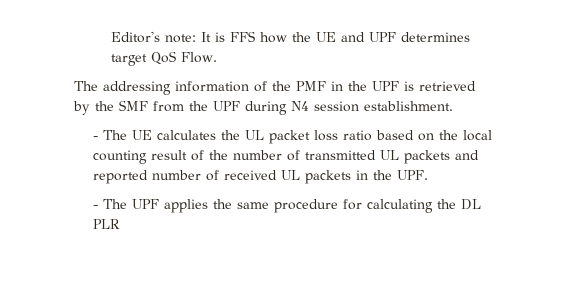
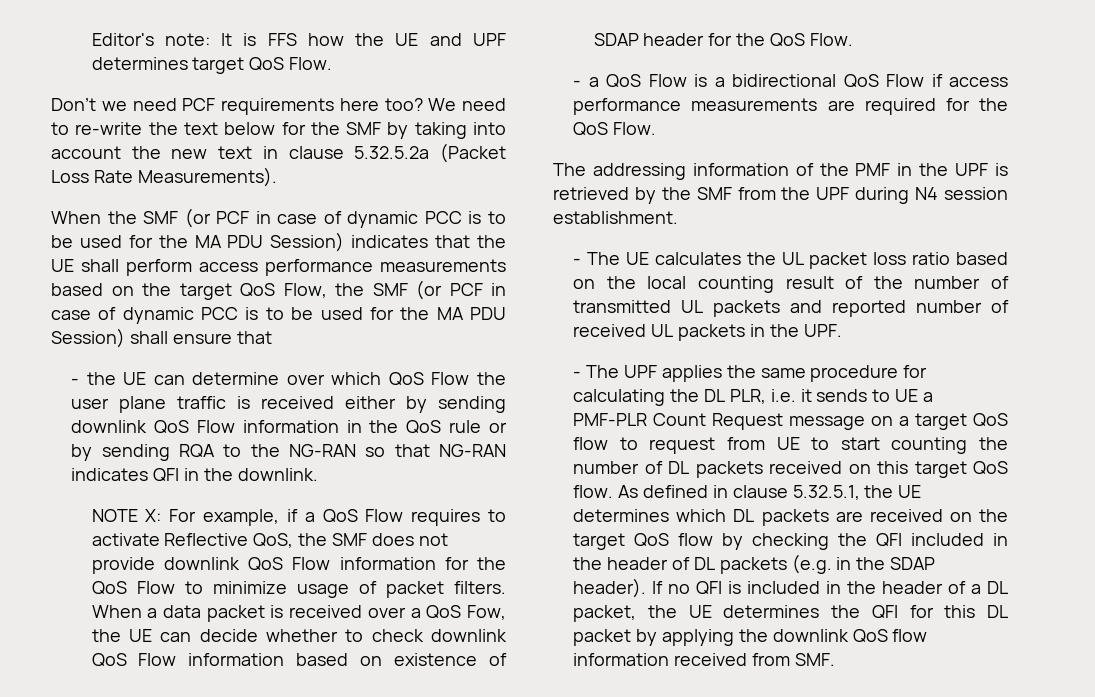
+ Don’t we need PCF requirements here too? We need to re-write the text below for the SMF by taking into account the new text in clause 5.32.5.2a (Packet Loss Rate Measurements).
+ When the SMF (or PCF in case of dynamic PCC is to be used for the MA PDU Session) indicates that the UE shall perform access performance measurements based on the target QoS Flow, the SMF (or PCF in case of dynamic PCC is to be used for the MA PDU Session) shall ensure that
+ - the UE can determine over which QoS Flow the user plane traffic is received either by sending downlink QoS Flow information in the QoS rule or by sending RQA to the NG-RAN so that NG-RAN indicates QFI in the downlink.
+ NOTE X: For example, if a QoS Flow requires to activate Reflective QoS, the SMF does not provide downlink QoS Flow information for the QoS Flow to minimize usage of packet filters. When a data packet is received over a QoS Fow, the UE can decide whether to check downlink QoS Flow information based on existence of SDAP header for the QoS Flow.
+ - a QoS Flow is a bidirectional QoS Flow if access performance measurements are required for the QoS Flow.
- - The UPF applies the same procedure for calculating the DL PLR
+ - The UPF applies the same procedure for calculating the DL PLR, i.e. it sends to UE a PMF-PLR Count Request message on a target QoS flow to request from UE to start counting the number of DL packets received on this target QoS flow. As defined in clause 5.32.5.1, the UE determines which DL packets are received on the target QoS flow by checking the QFI included in the header of DL packets (e.g. in the SDAP header). If no QFI is included in the header of a DL packet, the UE determines the QFI for this DL packet by applying the downlink QoS flow information received from SMF.

